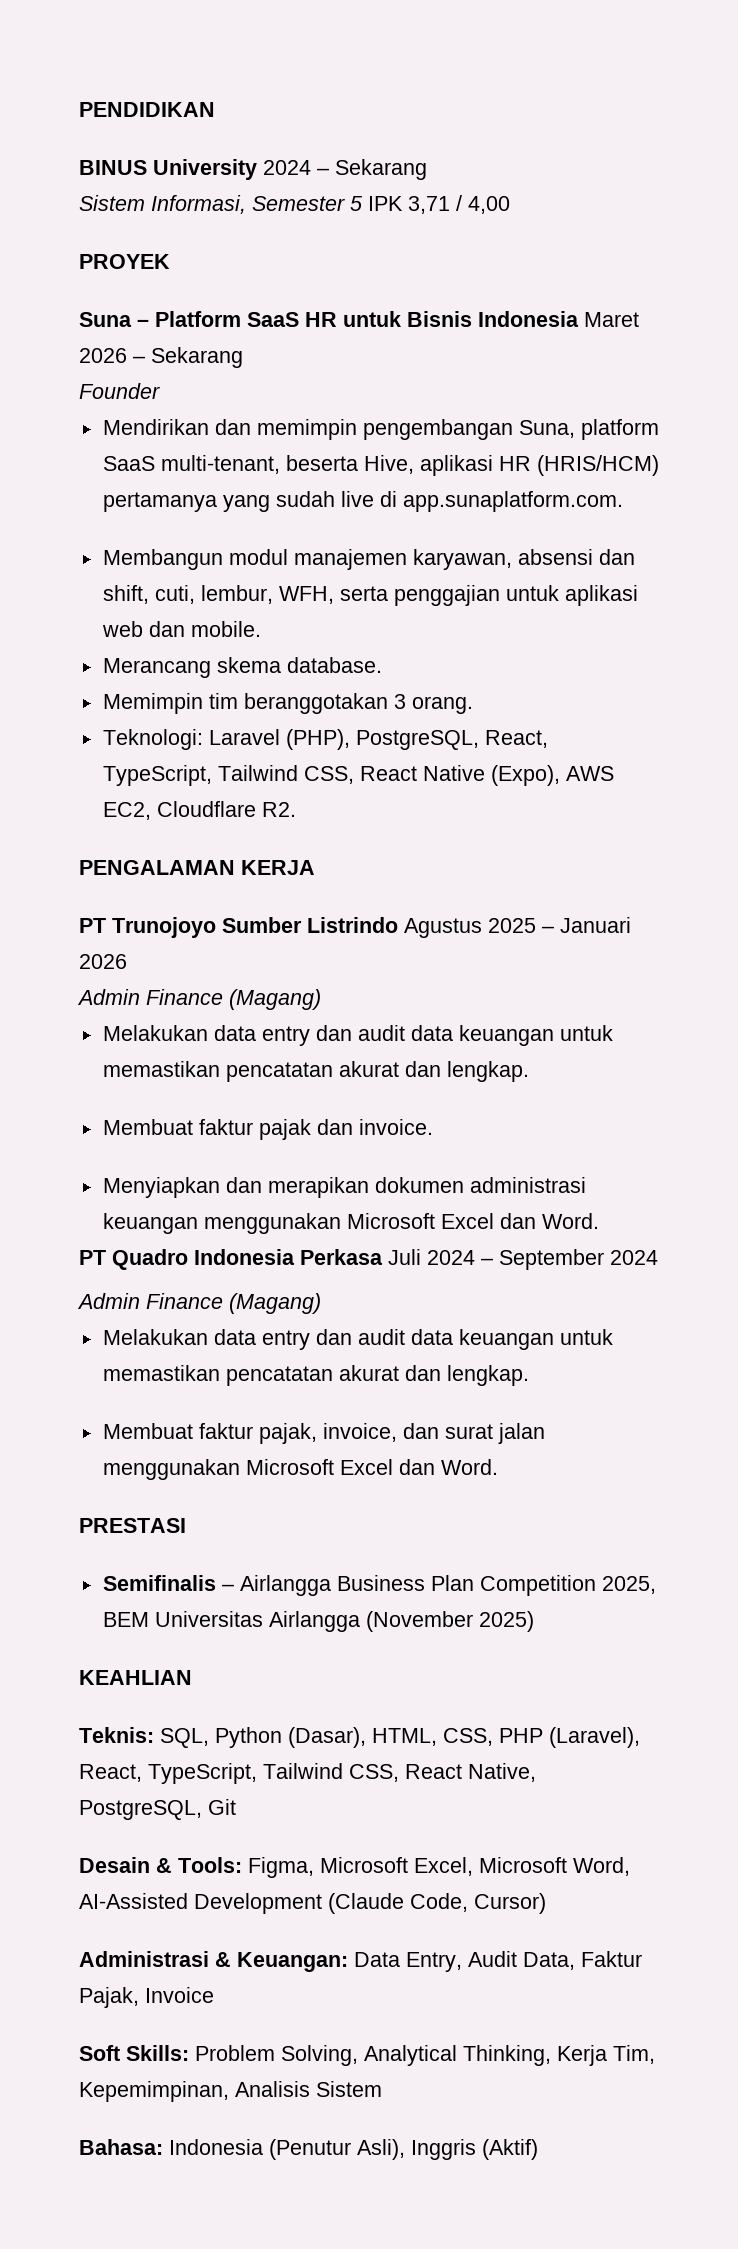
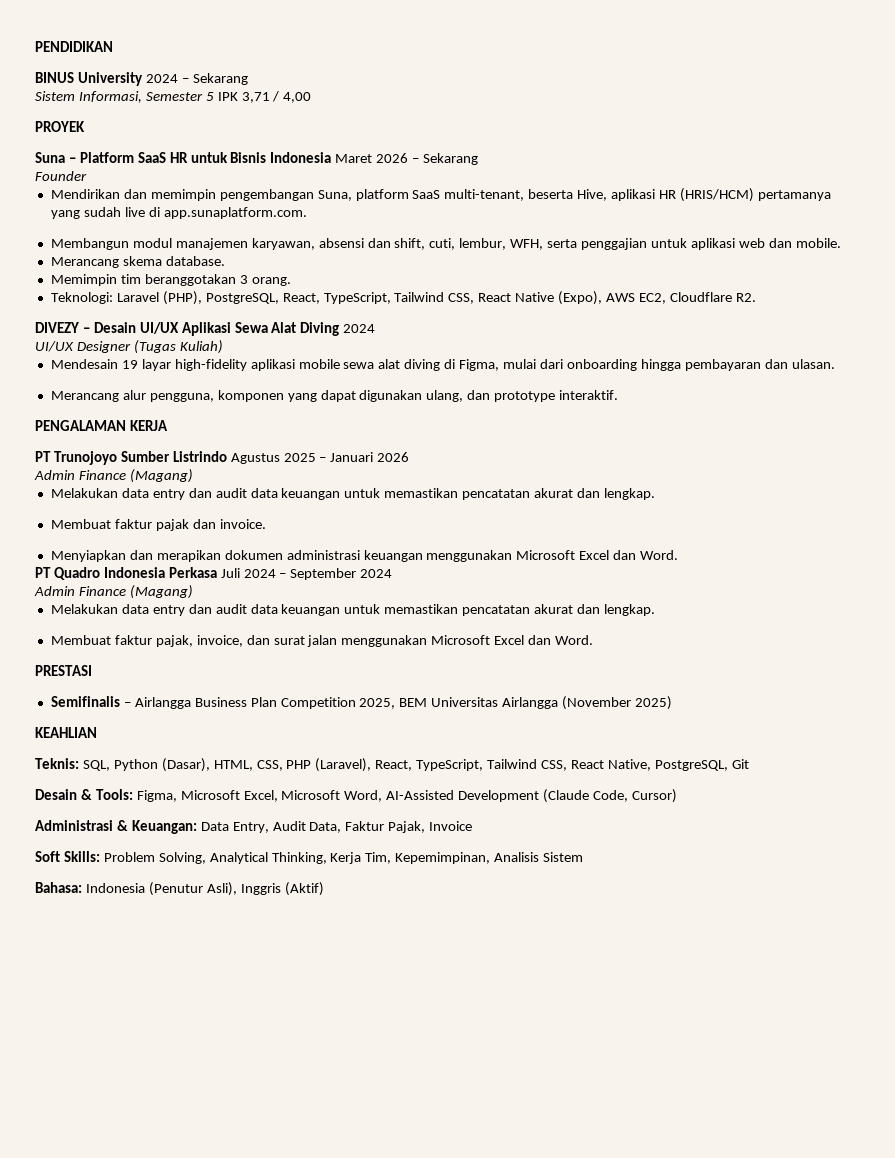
+ DIVEZY – Desain UI/UX Aplikasi Sewa Alat Diving 2024
+ UI/UX Designer (Tugas Kuliah)
+ Mendesain 19 layar high-fidelity aplikasi mobile sewa alat diving di Figma, mulai dari onboarding hingga pembayaran dan ulasan.
+ Merancang alur pengguna, komponen yang dapat digunakan ulang, dan prototype interaktif.

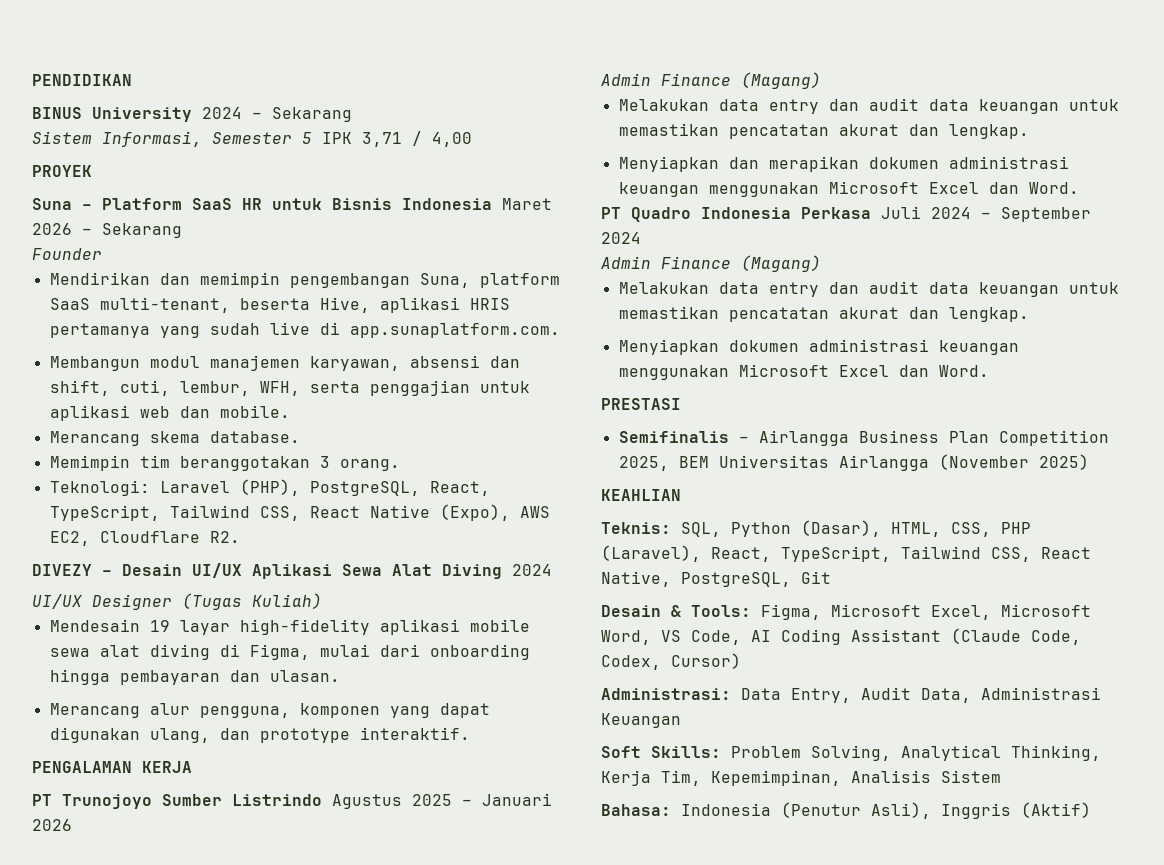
- Mendirikan dan memimpin pengembangan Suna, platform SaaS multi-tenant, beserta Hive, aplikasi HR (HRIS/HCM) pertamanya yang sudah live di app.sunaplatform.com.
+ Mendirikan dan memimpin pengembangan Suna, platform SaaS multi-tenant, beserta Hive, aplikasi HRIS pertamanya yang sudah live di app.sunaplatform.com.
- Membuat faktur pajak dan invoice.
- Membuat faktur pajak, invoice, dan surat jalan menggunakan Microsoft Excel dan Word.
+ Menyiapkan dokumen administrasi keuangan menggunakan Microsoft Excel dan Word.
- Desain & Tools: Figma, Microsoft Excel, Microsoft Word, AI-Assisted Development (Claude Code, Cursor)
+ Desain & Tools: Figma, Microsoft Excel, Microsoft Word, VS Code, AI Coding Assistant (Claude Code, Codex, Cursor)
- Administrasi & Keuangan: Data Entry, Audit Data, Faktur Pajak, Invoice
+ Administrasi: Data Entry, Audit Data, Administrasi Keuangan

